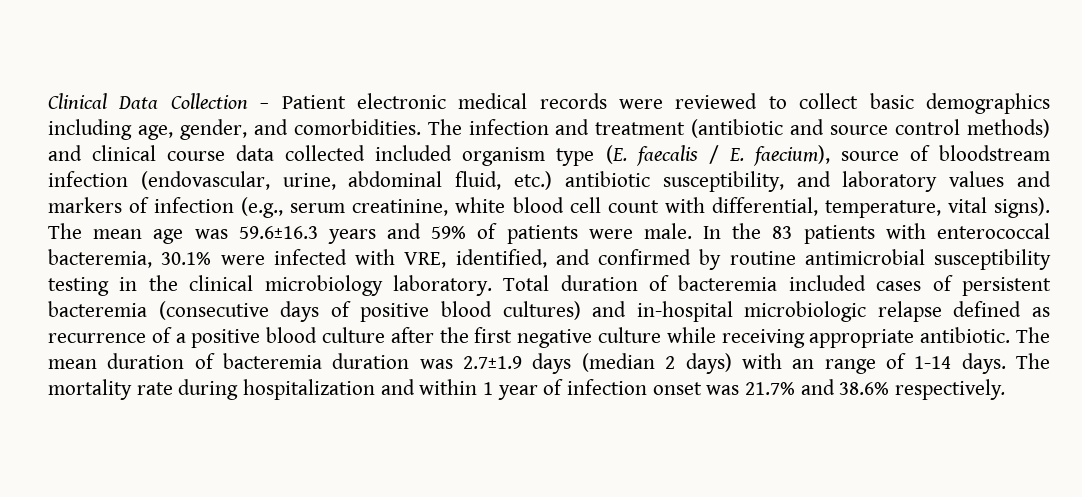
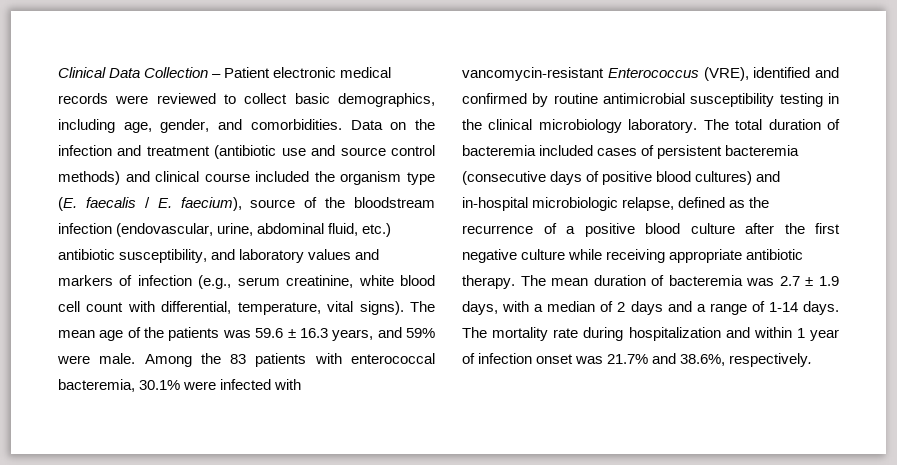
- Clinical Data Collection – Patient electronic medical records were reviewed to collect basic demographics including age, gender, and comorbidities.
+ Clinical Data Collection – Patient electronic medical records were reviewed to collect basic demographics, including age, gender, and comorbidities.
- The infection and treatment (antibiotic and source control methods) and clinical course data collected included organism type (E. faecalis / E. faecium), source of bloodstream infection (endovascular, urine, abdominal fluid, etc.) antibiotic susceptibility, and laboratory values and markers of infection (e.g., serum creatinine, white blood cell count with differential, temperature, vital signs).
+ Data on the infection and treatment (antibiotic use and source control methods) and clinical course included the organism type (E. faecalis / E. faecium), source of the bloodstream infection (endovascular, urine, abdominal fluid, etc.) antibiotic susceptibility, and laboratory values and markers of infection (e.g., serum creatinine, white blood cell count with differential, temperature, vital signs).
- The mean age was 59.6±16.3 years and 59% of patients were male.
+ The mean age of the patients was 59.6 ± 16.3 years, and 59% were male.
- In the 83 patients with enterococcal bacteremia, 30.1% were infected with VRE, identified, and confirmed by routine antimicrobial susceptibility testing in the clinical microbiology laboratory.
+ Among the 83 patients with enterococcal bacteremia, 30.1% were infected with vancomycin-resistant Enterococcus (VRE), identified and confirmed by routine antimicrobial susceptibility testing in the clinical microbiology laboratory.
- Total duration of bacteremia included cases of persistent bacteremia (consecutive days of positive blood cultures) and in-hospital microbiologic relapse defined as recurrence of a positive blood culture after the first negative culture while receiving appropriate antibiotic.
+ The total duration of bacteremia included cases of persistent bacteremia (consecutive days of positive blood cultures) and in-hospital microbiologic relapse, defined as the recurrence of a positive blood culture after the first negative culture while receiving appropriate antibiotic therapy.
- The mean duration of bacteremia duration was 2.7±1.9 days (median 2 days) with an range of 1-14 days.
+ The mean duration of bacteremia was 2.7 ± 1.9 days, with a median of 2 days and a range of 1-14 days.
- The mortality rate during hospitalization and within 1 year of infection onset was 21.7% and 38.6% respectively.
+ The mortality rate during hospitalization and within 1 year of infection onset was 21.7% and 38.6%, respectively.

